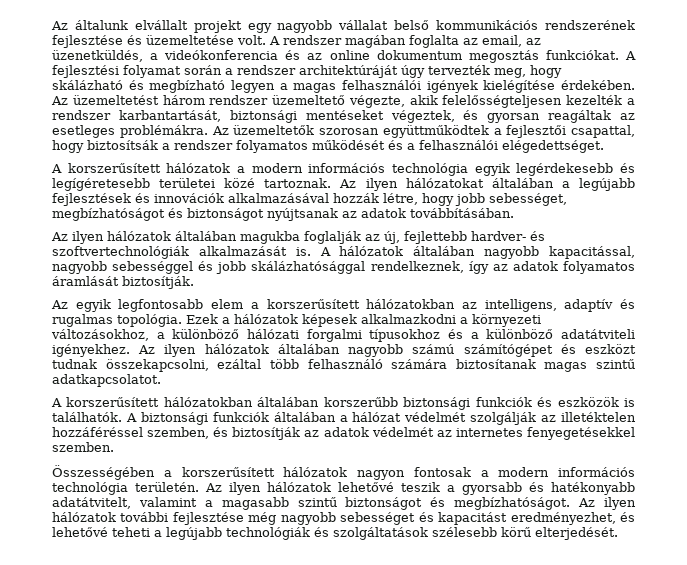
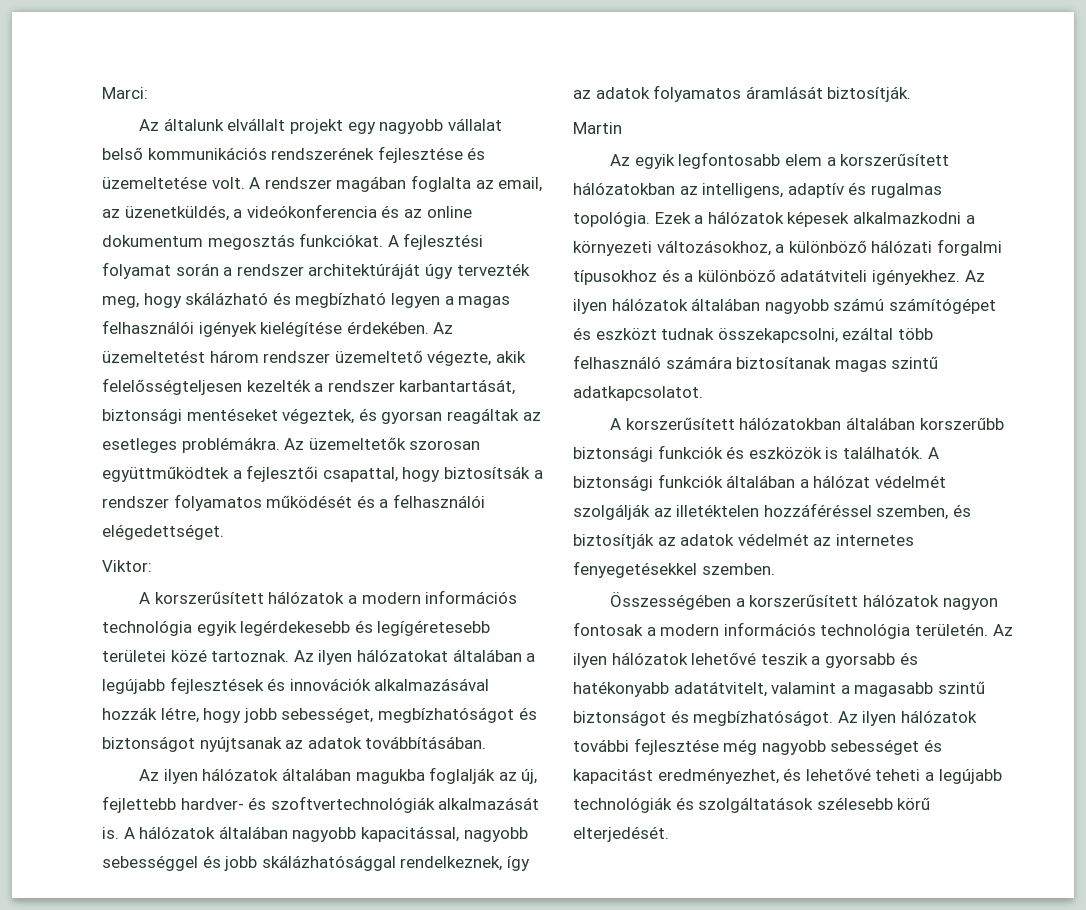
+ Marci:
+ Viktor:
+ Martin

